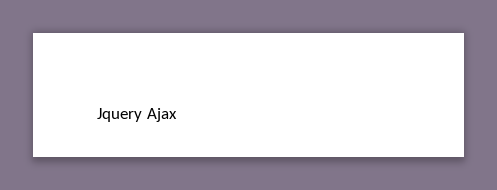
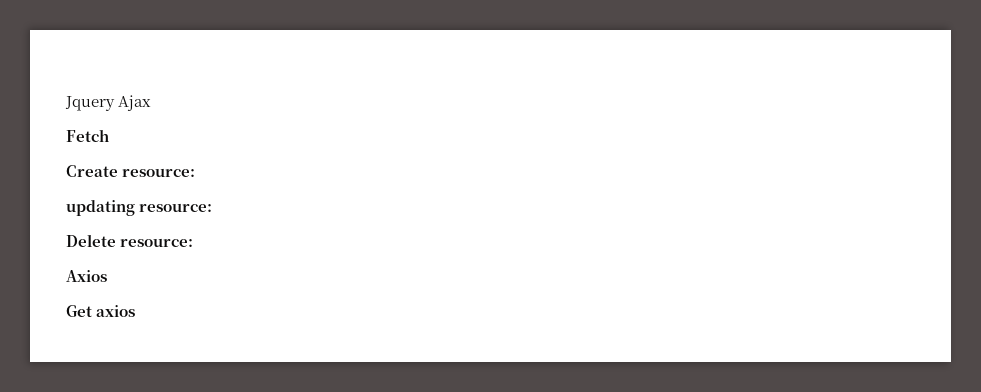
+ Fetch
+ Create resource:
+ updating resource:
+ Delete resource:
+ Axios
+ Get axios

